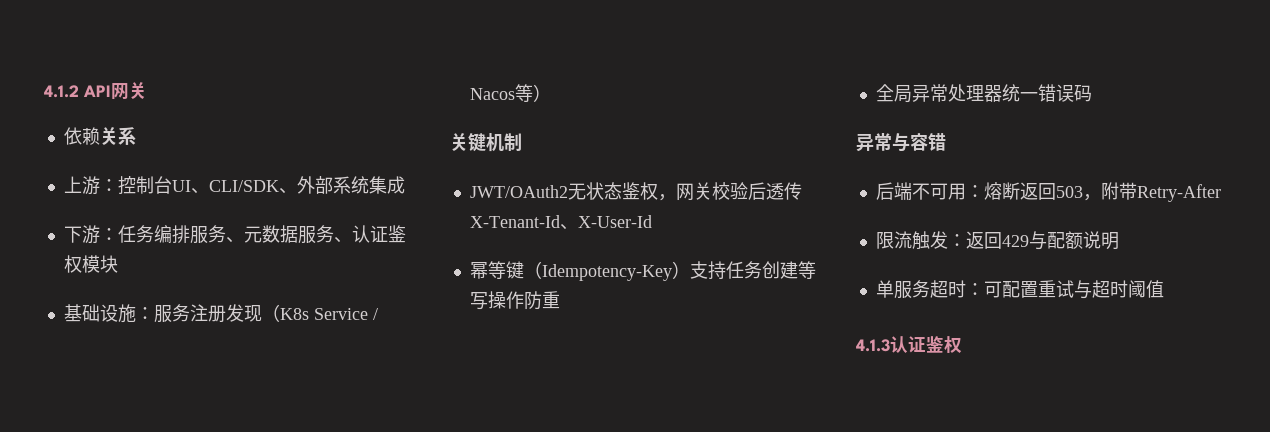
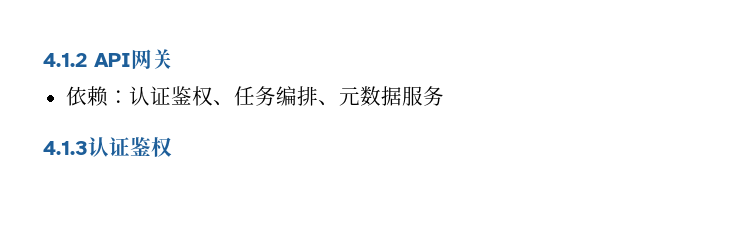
- 依赖关系
- 上游：控制台UI、CLI/SDK、外部系统集成
- 下游：任务编排服务、元数据服务、认证鉴权模块
- 基础设施：服务注册发现（K8s Service / Nacos等）
- 关键机制
- JWT/OAuth2无状态鉴权，网关校验后透传X-Tenant-Id、X-User-Id
- 幂等键（Idempotency-Key）支持任务创建等写操作防重
- 全局异常处理器统一错误码
- 异常与容错
- 后端不可用：熔断返回503，附带Retry-After
- 限流触发：返回429与配额说明
- 单服务超时：可配置重试与超时阈值
+ 依赖：认证鉴权、任务编排、元数据服务

